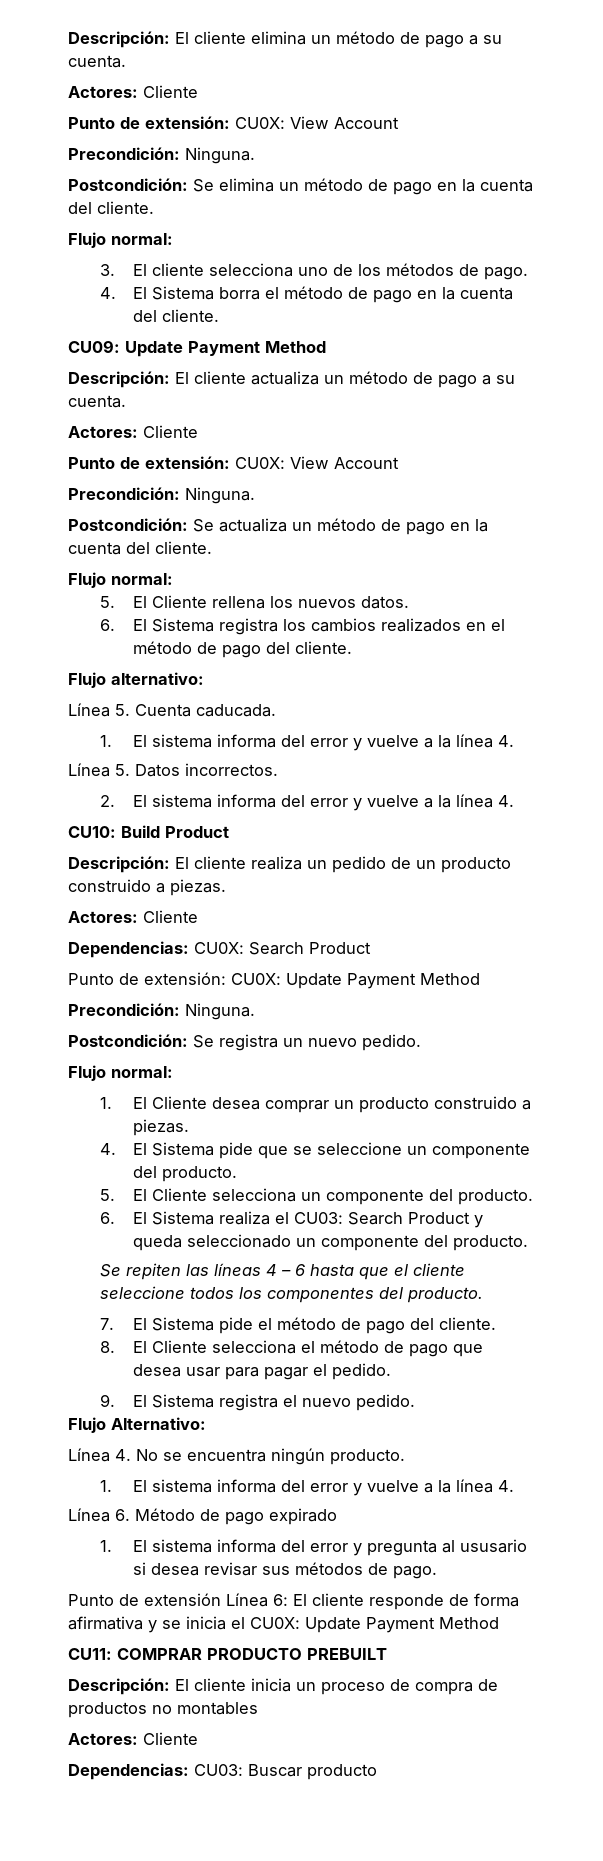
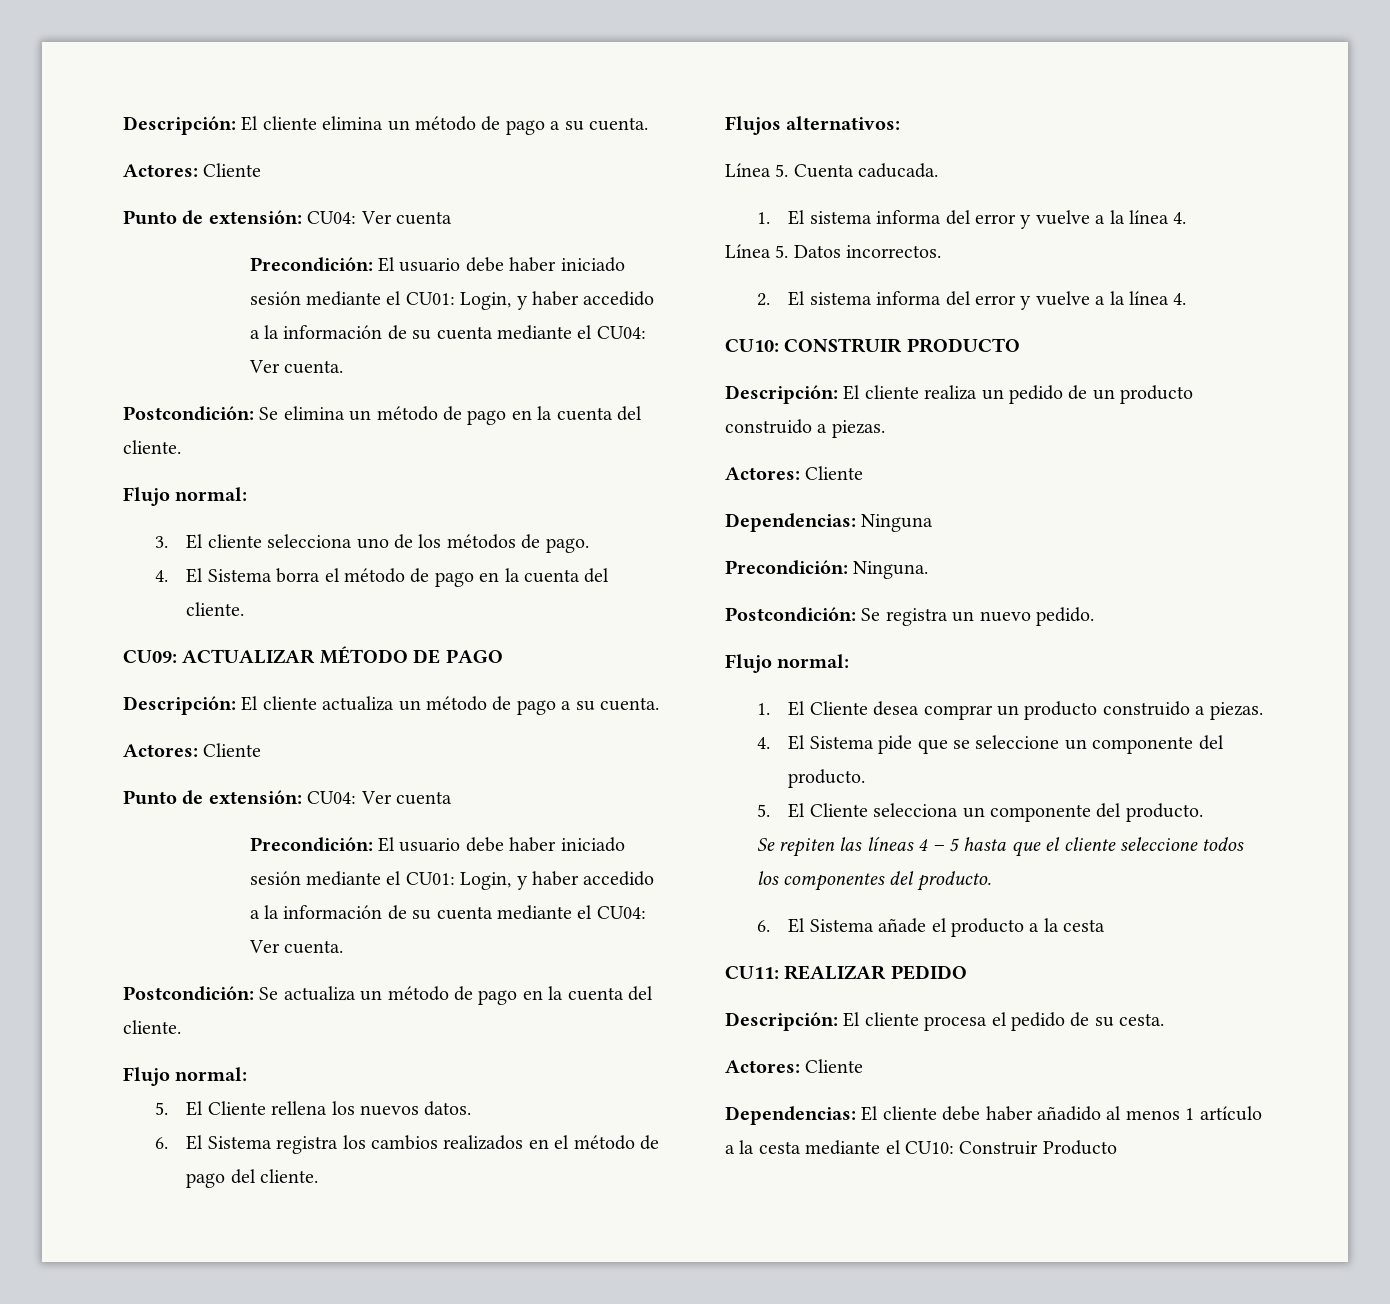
  Descripción: El cliente elimina un método de pago a su cuenta.
  Actores: Cliente
- Punto de extensión: CU0X: View Account
- Precondición: Ninguna.
+ Punto de extensión: CU04: Ver cuenta
+ Precondición: El usuario debe haber iniciado sesión mediante el CU01: Login, y haber accedido a la información de su cuenta mediante el CU04: Ver cuenta.
- CU09: Update Payment Method
+ CU09: ACTUALIZAR MÉTODO DE PAGO
  Descripción: El cliente actualiza un método de pago a su cuenta.
  Actores: Cliente
- Punto de extensión: CU0X: View Account
- Precondición: Ninguna.
+ Punto de extensión: CU04: Ver cuenta
+ Precondición: El usuario debe haber iniciado sesión mediante el CU01: Login, y haber accedido a la información de su cuenta mediante el CU04: Ver cuenta.
- Flujo alternativo:
+ Flujos alternativos:
- CU10: Build Product
+ CU10: CONSTRUIR PRODUCTO
- Dependencias: CU0X: Search Product
- Punto de extensión: CU0X: Update Payment Method
+ Dependencias: Ninguna
- 6. El Sistema realiza el CU03: Search Product y queda seleccionado un componente del producto.
- Se repiten las líneas 4 – 6 hasta que el cliente seleccione todos los componentes del producto.
+ Se repiten las líneas 4 – 5 hasta que el cliente seleccione todos los componentes del producto.
- 7. El Sistema pide el método de pago del cliente.
- 8. El Cliente selecciona el método de pago que desea usar para pagar el pedido.
- 9. El Sistema registra el nuevo pedido.
- Flujo Alternativo:
- Línea 4. No se encuentra ningún producto.
- 1. El sistema informa del error y vuelve a la línea 4.
- Línea 6. Método de pago expirado
- 1. El sistema informa del error y pregunta al ususario si desea revisar sus métodos de pago.
- Punto de extensión Línea 6: El cliente responde de forma afirmativa y se inicia el CU0X: Update Payment Method
- CU11: COMPRAR PRODUCTO PREBUILT
- Descripción: El cliente inicia un proceso de compra de productos no montables
+ 6. El Sistema añade el producto a la cesta
+ CU11: REALIZAR PEDIDO
+ Descripción: El cliente procesa el pedido de su cesta.
  Actores: Cliente
- Dependencias: CU03: Buscar producto
+ Dependencias: El cliente debe haber añadido al menos 1 artículo a la cesta mediante el CU10: Construir Producto

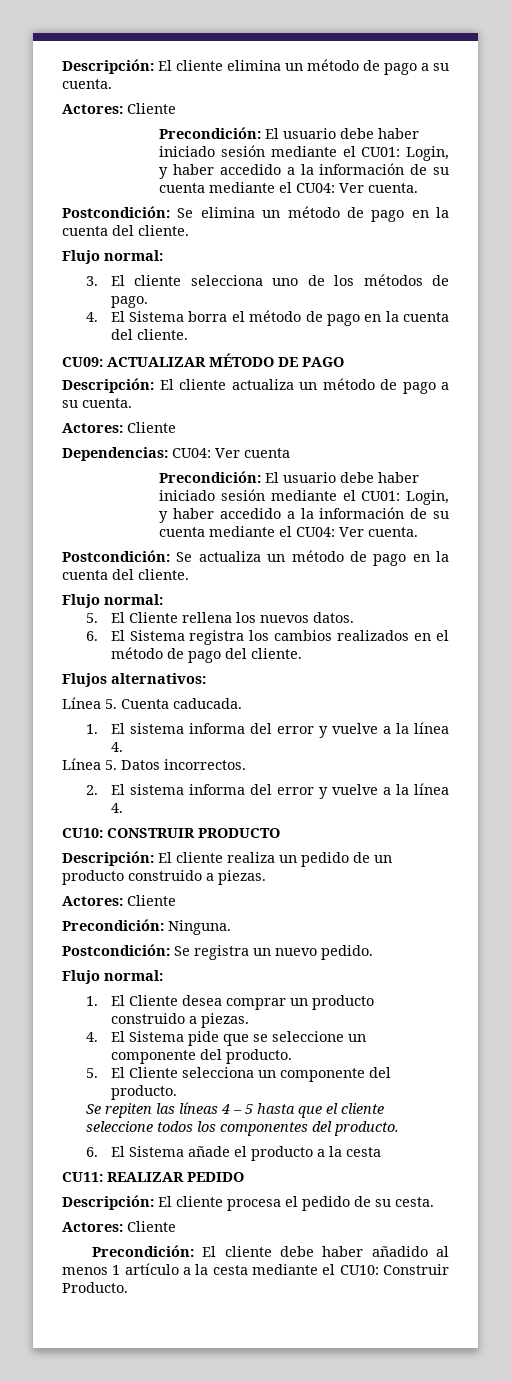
  Descripción: El cliente elimina un método de pago a su cuenta.
  Actores: Cliente
- Punto de extensión: CU04: Ver cuenta
  Descripción: El cliente actualiza un método de pago a su cuenta.
  Actores: Cliente
- Punto de extensión: CU04: Ver cuenta
+ Dependencias: CU04: Ver cuenta
- Dependencias: Ninguna
- Dependencias: El cliente debe haber añadido al menos 1 artículo a la cesta mediante el CU10: Construir Producto
+ Precondición: El cliente debe haber añadido al menos 1 artículo a la cesta mediante el CU10: Construir Producto.

